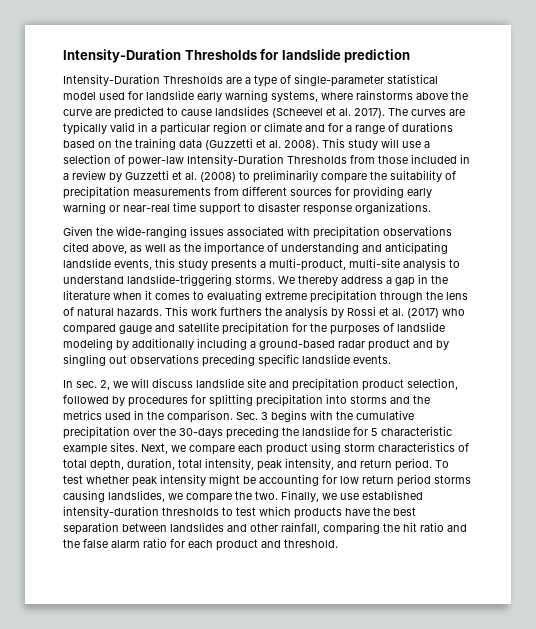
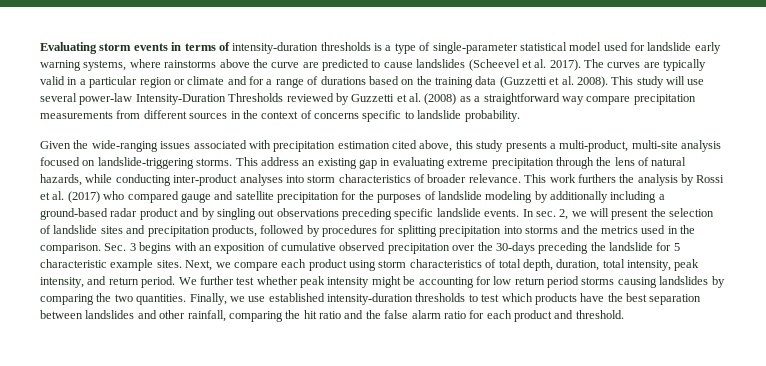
- Intensity-Duration Thresholds for landslide prediction
- Intensity-Duration Thresholds are a type of single-parameter statistical model used for landslide early warning systems, where rainstorms above the curve are predicted to cause landslides (Scheevel et al. 2017).
+ Evaluating storm events in terms of intensity-duration thresholds is a type of single-parameter statistical model used for landslide early warning systems, where rainstorms above the curve are predicted to cause landslides (Scheevel et al. 2017).
- This study will use a selection of power-law Intensity-Duration Thresholds from those included in a review by Guzzetti et al. (2008) to preliminarily compare the suitability of precipitation measurements from different sources for providing early warning or near-real time support to disaster response organizations.
+ This study will use several power-law Intensity-Duration Thresholds reviewed by Guzzetti et al. (2008) as a straightforward way compare precipitation measurements from different sources in the context of concerns specific to landslide probability.
- Given the wide-ranging issues associated with precipitation observations cited above, as well as the importance of understanding and anticipating landslide events, this study presents a multi-product, multi-site analysis to understand landslide-triggering storms. We thereby address a gap in the literature when it comes to evaluating extreme precipitation through the lens of natural hazards.
+ Given the wide-ranging issues associated with precipitation estimation cited above, this study presents a multi-product, multi-site analysis focused on landslide-triggering storms. This address an existing gap in evaluating extreme precipitation through the lens of natural hazards, while conducting inter-product analyses into storm characteristics of broader relevance.
- This work furthers the analysis by Rossi et al. (2017) who compared gauge and satellite precipitation for the purposes of landslide modeling by additionally including a ground-based radar product and by singling out observations preceding specific landslide events.
- In sec. 2, we will discuss landslide site and precipitation product selection, followed by procedures for splitting precipitation into storms and the metrics used in the comparison.
+ This work furthers the analysis by Rossi et al. (2017) who compared gauge and satellite precipitation for the purposes of landslide modeling by additionally including a ground-based radar product and by singling out observations preceding specific landslide events. In sec. 2, we will present the selection of landslide sites and precipitation products, followed by procedures for splitting precipitation into storms and the metrics used in the comparison.
- Sec. 3 begins with the cumulative precipitation over the 30-days preceding the landslide for 5 characteristic example sites.
+ Sec. 3 begins with an exposition of cumulative observed precipitation over the 30-days preceding the landslide for 5 characteristic example sites.
- To test whether peak intensity might be accounting for low return period storms causing landslides, we compare the two.
+ We further test whether peak intensity might be accounting for low return period storms causing landslides by comparing the two quantities.

